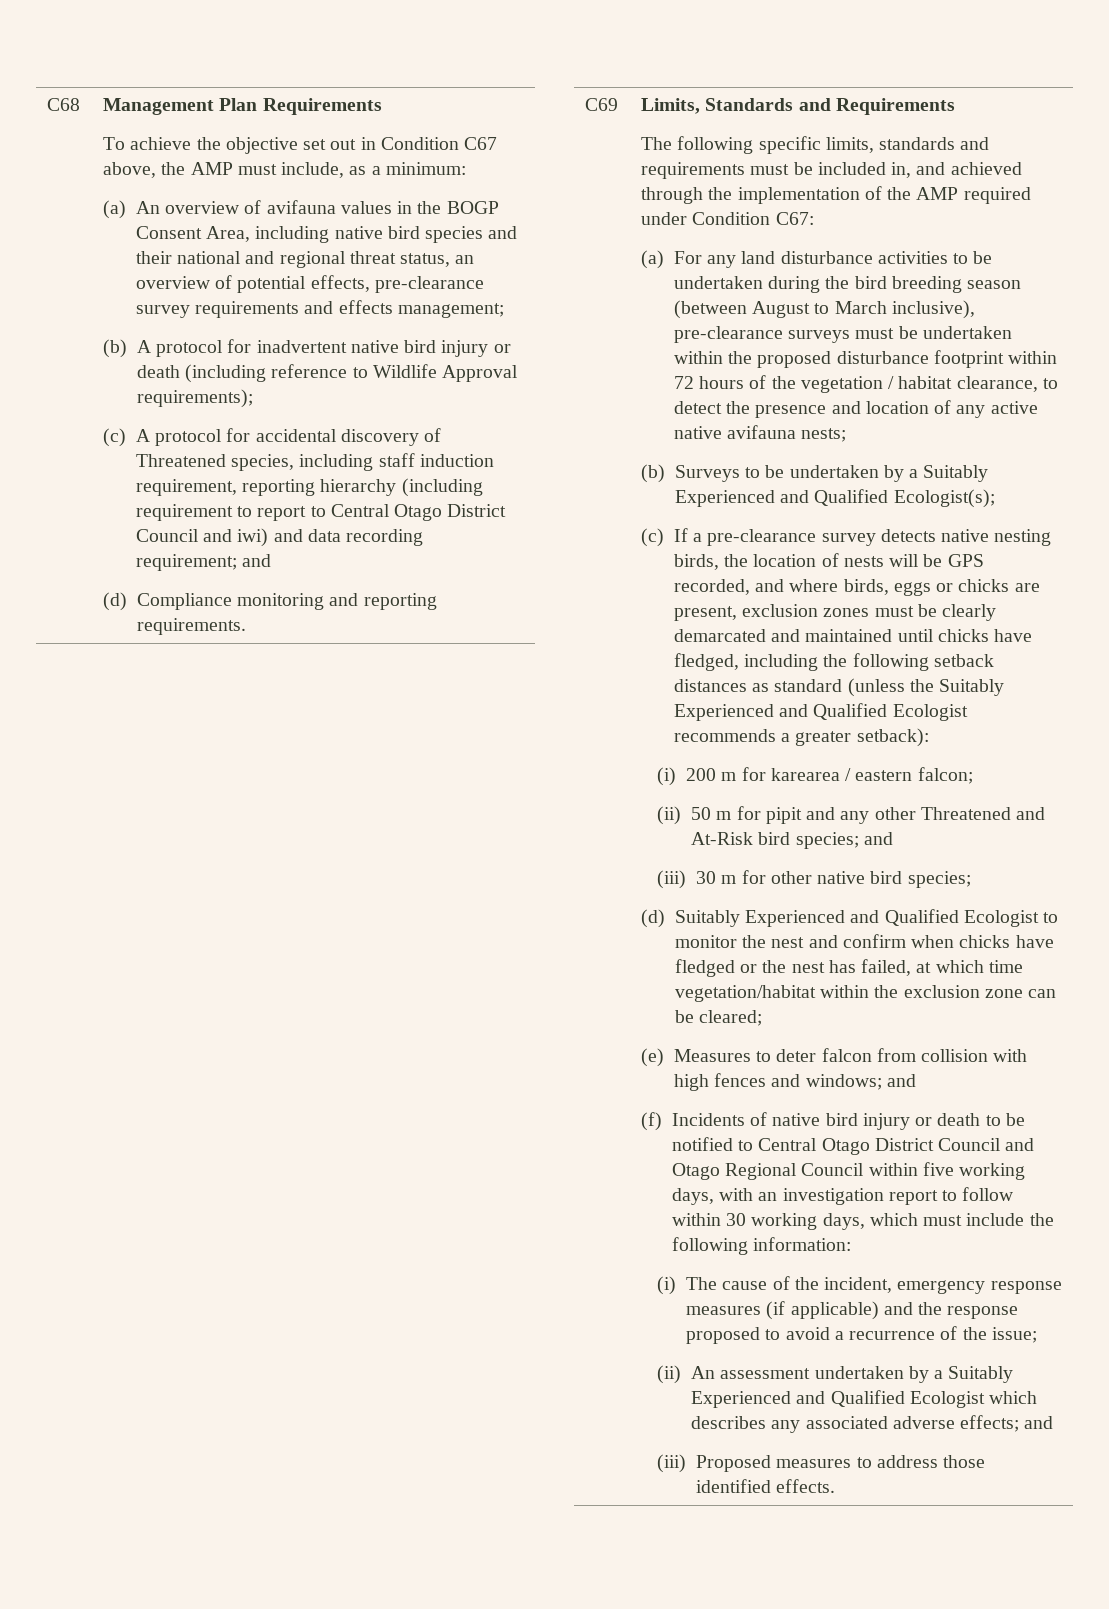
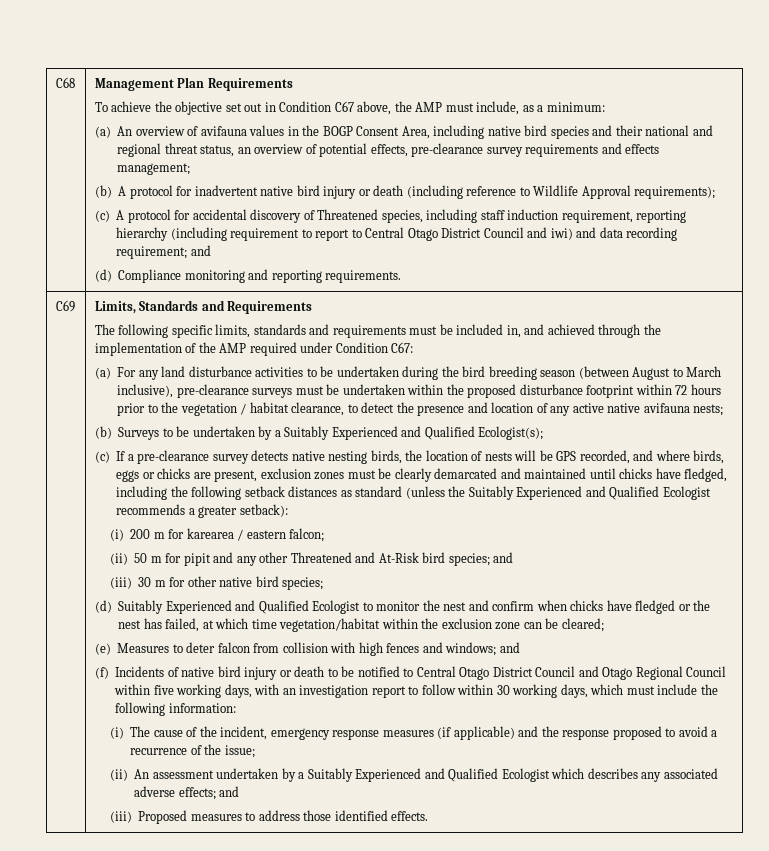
- (a) For any land disturbance activities to be undertaken during the bird breeding season (between August to March inclusive), pre-clearance surveys must be undertaken within the proposed disturbance footprint within 72 hours of the vegetation / habitat clearance, to detect the presence and location of any active native avifauna nests;
+ (a) For any land disturbance activities to be undertaken during the bird breeding season (between August to March inclusive), pre-clearance surveys must be undertaken within the proposed disturbance footprint within 72 hours prior to the vegetation / habitat clearance, to detect the presence and location of any active native avifauna nests;

